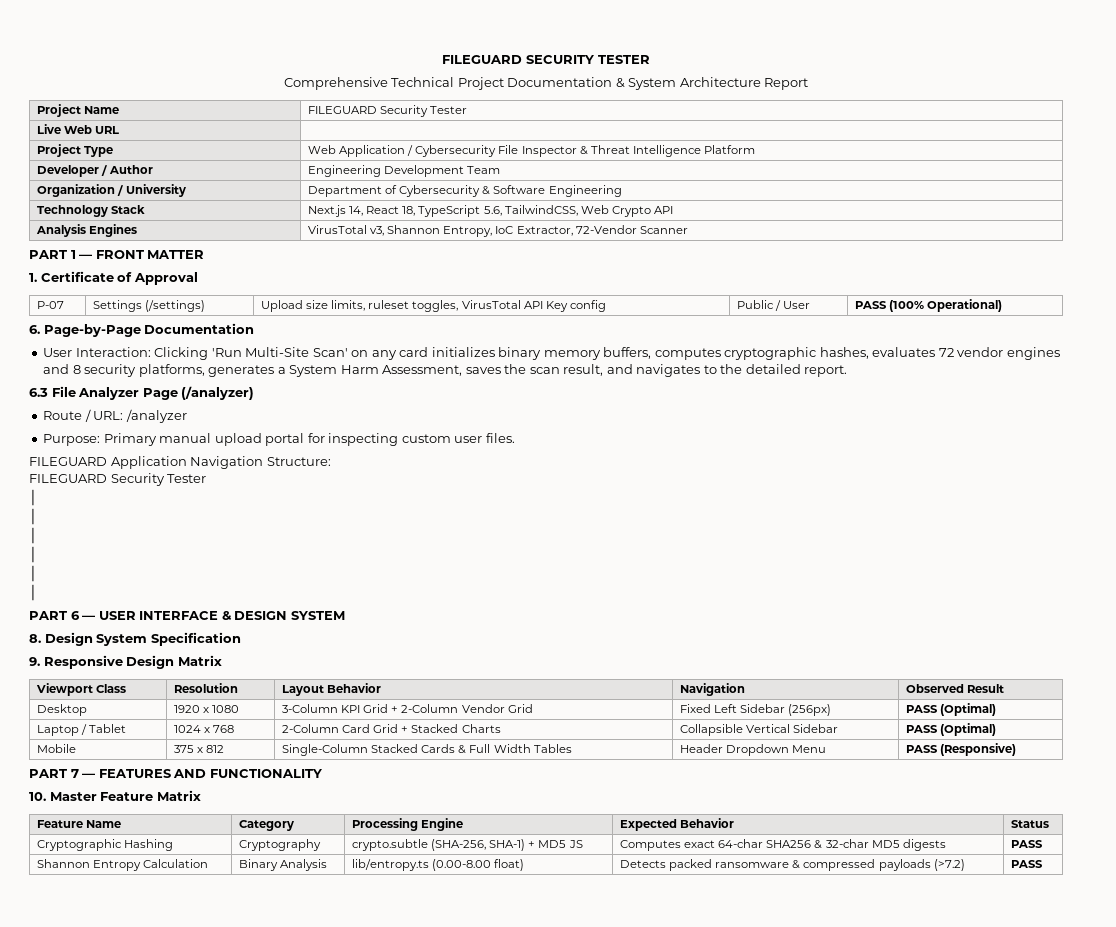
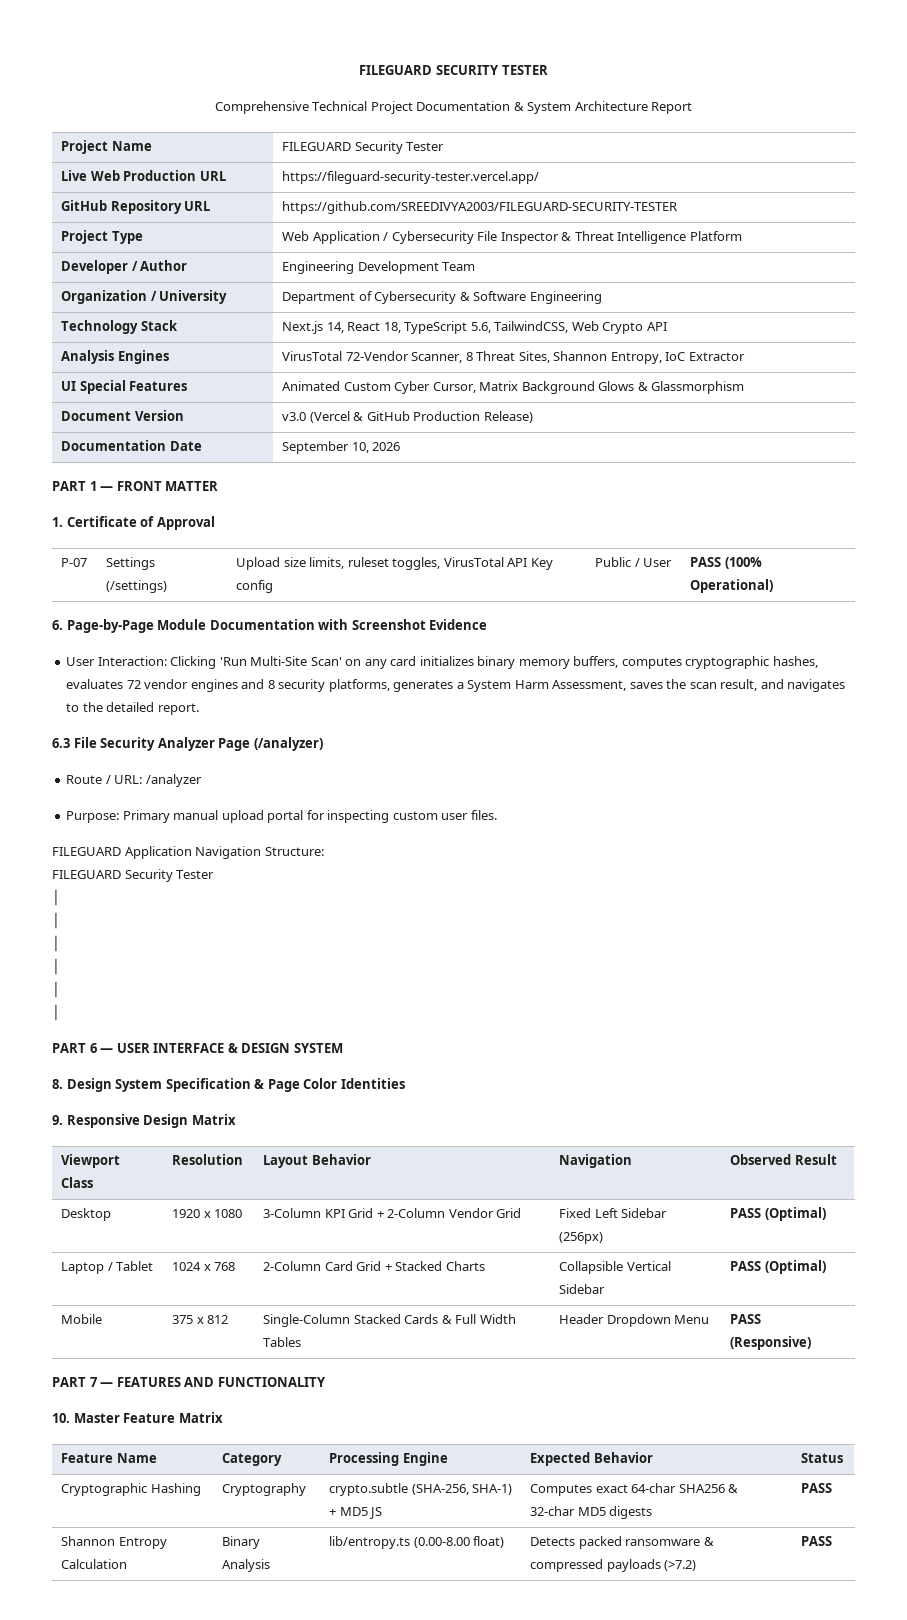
- Live Web URL |
+ Live Web Production URL | https://fileguard-security-tester.vercel.app/
+ GitHub Repository URL | https://github.com/SREEDIVYA2003/FILEGUARD-SECURITY-TESTER
- Analysis Engines | VirusTotal v3, Shannon Entropy, IoC Extractor, 72-Vendor Scanner
+ Analysis Engines | VirusTotal 72-Vendor Scanner, 8 Threat Sites, Shannon Entropy, IoC Extractor
+ UI Special Features | Animated Custom Cyber Cursor, Matrix Background Glows & Glassmorphism
+ Document Version | v3.0 (Vercel & GitHub Production Release)
+ Documentation Date | September 10, 2026
- 6. Page-by-Page Documentation
+ 6. Page-by-Page Module Documentation with Screenshot Evidence
- 6.3 File Analyzer Page (/analyzer)
+ 6.3 File Security Analyzer Page (/analyzer)
- 8. Design System Specification
+ 8. Design System Specification & Page Color Identities

